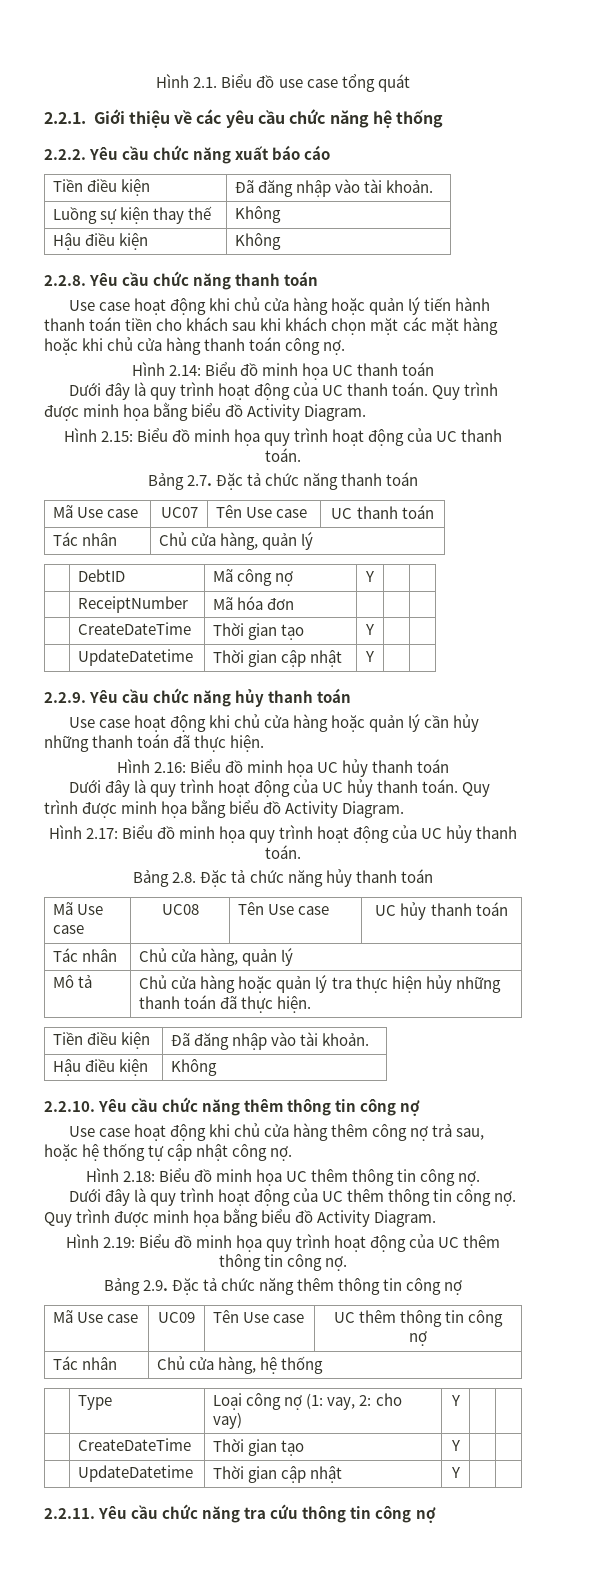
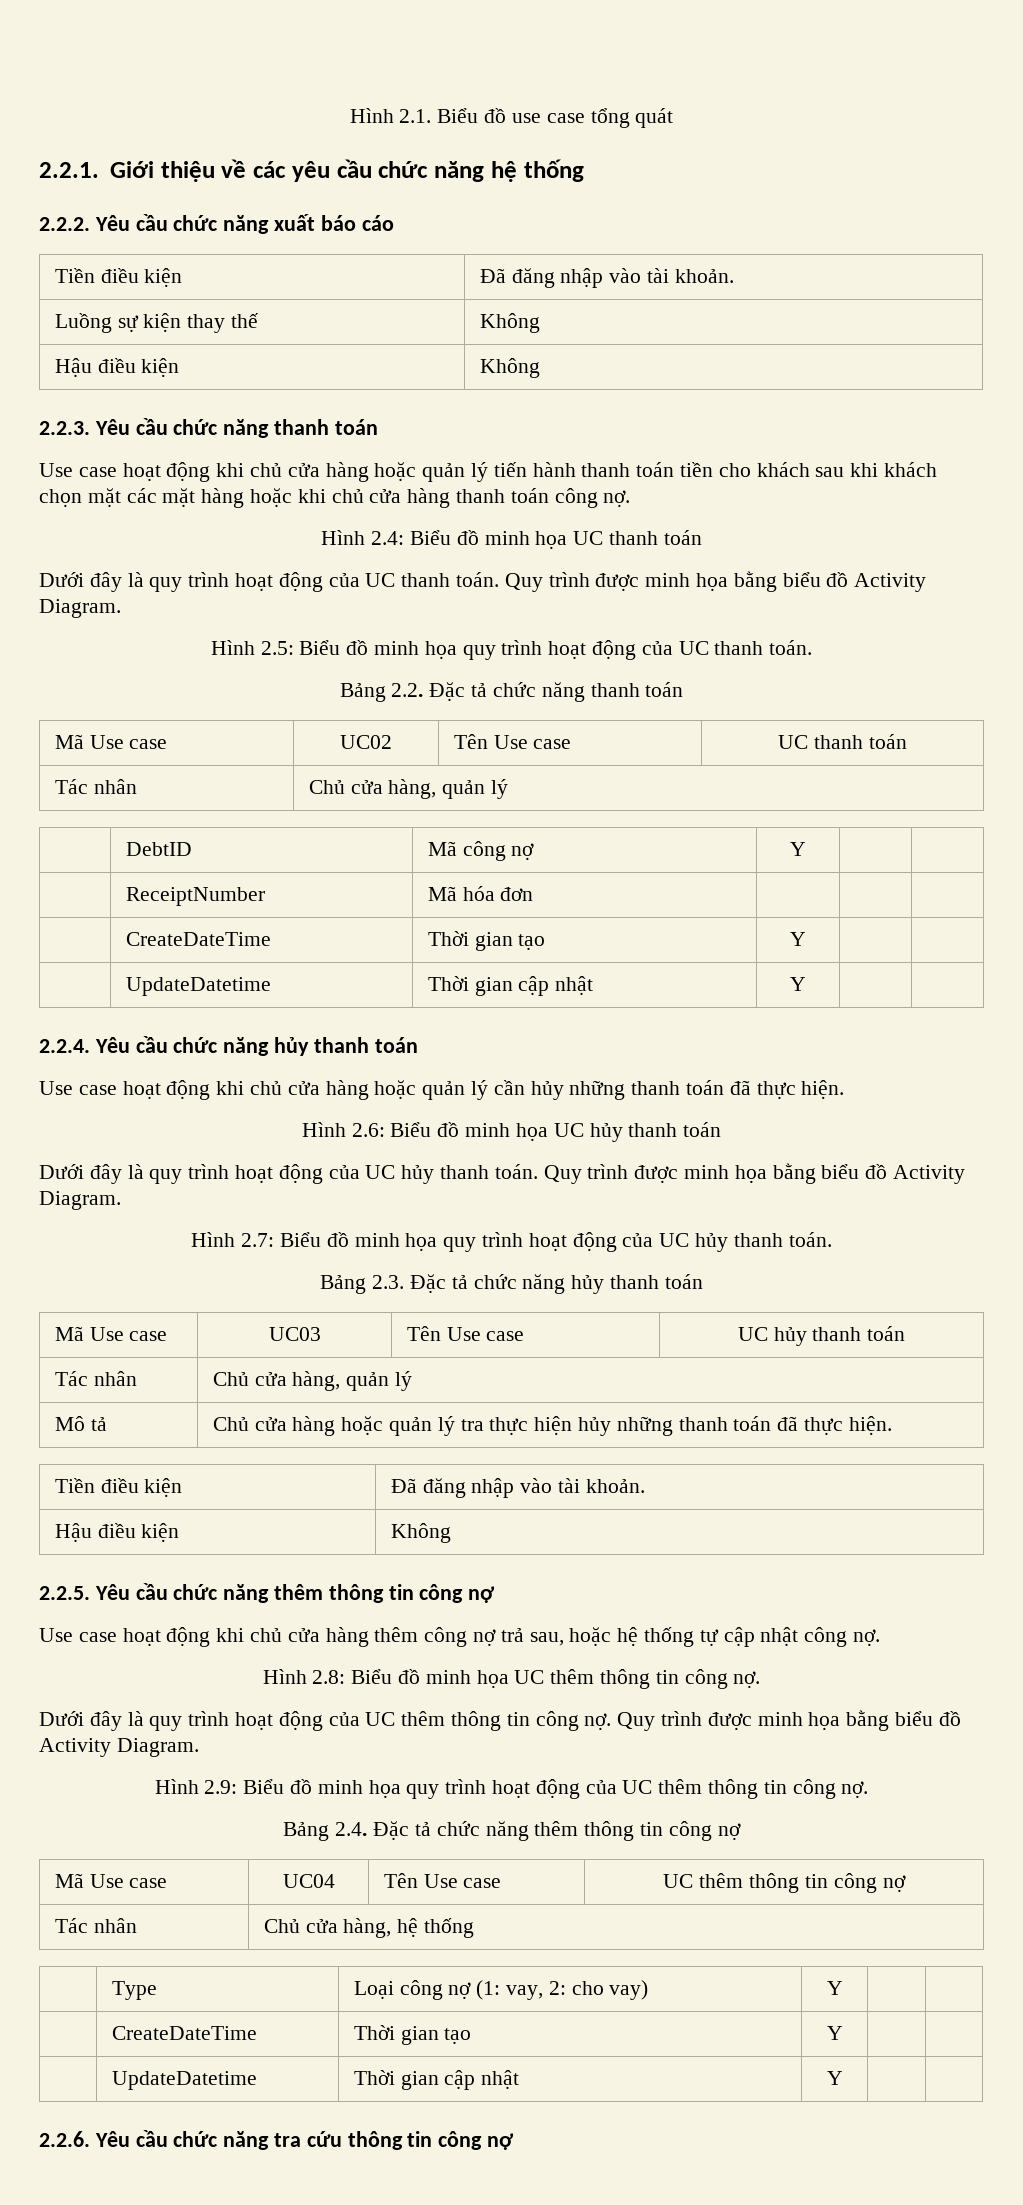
- 2.2.8. Yêu cầu chức năng thanh toán
+ 2.2.3. Yêu cầu chức năng thanh toán
- Hình 2.14: Biểu đồ minh họa UC thanh toán
+ Hình 2.4: Biểu đồ minh họa UC thanh toán
- Hình 2.15: Biểu đồ minh họa quy trình hoạt động của UC thanh toán.
+ Hình 2.5: Biểu đồ minh họa quy trình hoạt động của UC thanh toán.
- Bảng 2.7. Đặc tả chức năng thanh toán
+ Bảng 2.2. Đặc tả chức năng thanh toán
- Mã Use case | UC07 | Tên Use case | UC thanh toán
+ Mã Use case | UC02 | Tên Use case | UC thanh toán
- 2.2.9. Yêu cầu chức năng hủy thanh toán
+ 2.2.4. Yêu cầu chức năng hủy thanh toán
- Hình 2.16: Biểu đồ minh họa UC hủy thanh toán
+ Hình 2.6: Biểu đồ minh họa UC hủy thanh toán
- Hình 2.17: Biểu đồ minh họa quy trình hoạt động của UC hủy thanh toán.
+ Hình 2.7: Biểu đồ minh họa quy trình hoạt động của UC hủy thanh toán.
- Bảng 2.8. Đặc tả chức năng hủy thanh toán
+ Bảng 2.3. Đặc tả chức năng hủy thanh toán
- Mã Use case | UC08 | Tên Use case | UC hủy thanh toán
+ Mã Use case | UC03 | Tên Use case | UC hủy thanh toán
- 2.2.10. Yêu cầu chức năng thêm thông tin công nợ
+ 2.2.5. Yêu cầu chức năng thêm thông tin công nợ
- Hình 2.18: Biểu đồ minh họa UC thêm thông tin công nợ.
+ Hình 2.8: Biểu đồ minh họa UC thêm thông tin công nợ.
- Hình 2.19: Biểu đồ minh họa quy trình hoạt động của UC thêm thông tin công nợ.
+ Hình 2.9: Biểu đồ minh họa quy trình hoạt động của UC thêm thông tin công nợ.
- Bảng 2.9. Đặc tả chức năng thêm thông tin công nợ
+ Bảng 2.4. Đặc tả chức năng thêm thông tin công nợ
- Mã Use case | UC09 | Tên Use case | UC thêm thông tin công nợ
+ Mã Use case | UC04 | Tên Use case | UC thêm thông tin công nợ
- 2.2.11. Yêu cầu chức năng tra cứu thông tin công nợ
+ 2.2.6. Yêu cầu chức năng tra cứu thông tin công nợ

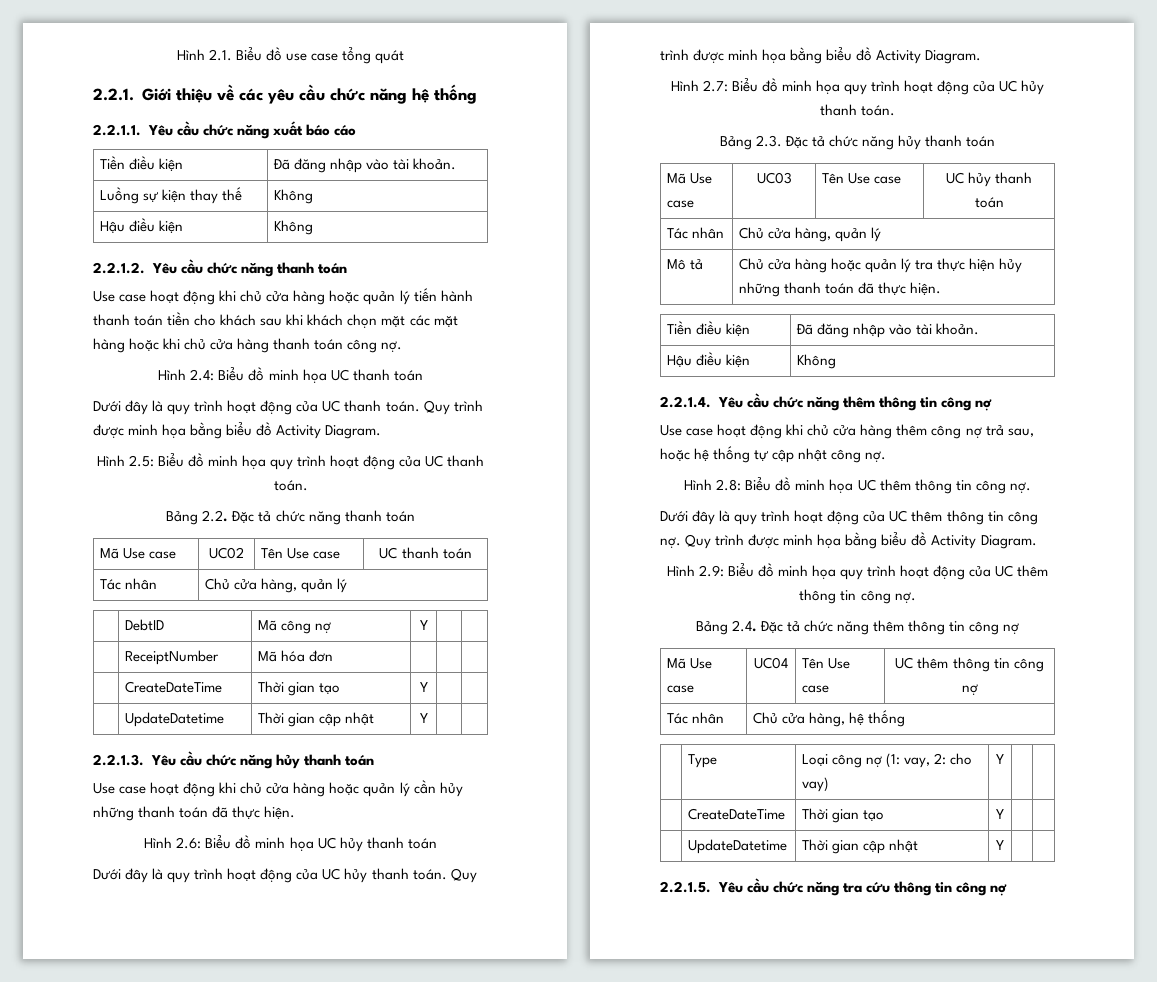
- 2.2.2. Yêu cầu chức năng xuất báo cáo
+ 2.2.1.1. Yêu cầu chức năng xuất báo cáo
- 2.2.3. Yêu cầu chức năng thanh toán
+ 2.2.1.2. Yêu cầu chức năng thanh toán
- 2.2.4. Yêu cầu chức năng hủy thanh toán
+ 2.2.1.3. Yêu cầu chức năng hủy thanh toán
- 2.2.5. Yêu cầu chức năng thêm thông tin công nợ
+ 2.2.1.4. Yêu cầu chức năng thêm thông tin công nợ
- 2.2.6. Yêu cầu chức năng tra cứu thông tin công nợ
+ 2.2.1.5. Yêu cầu chức năng tra cứu thông tin công nợ

